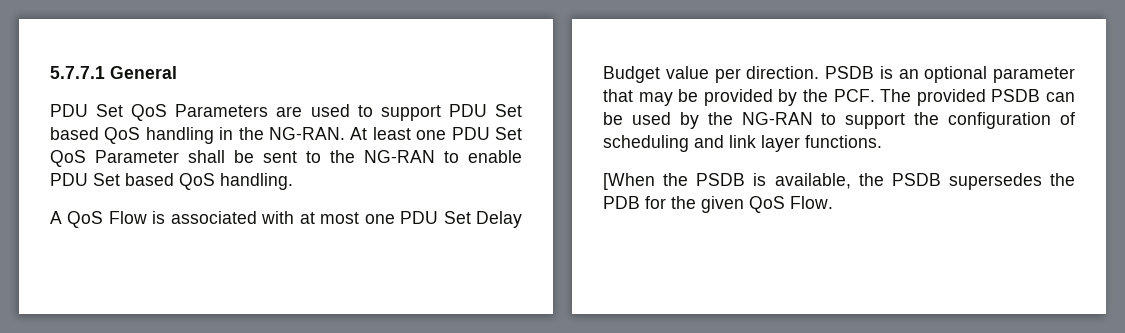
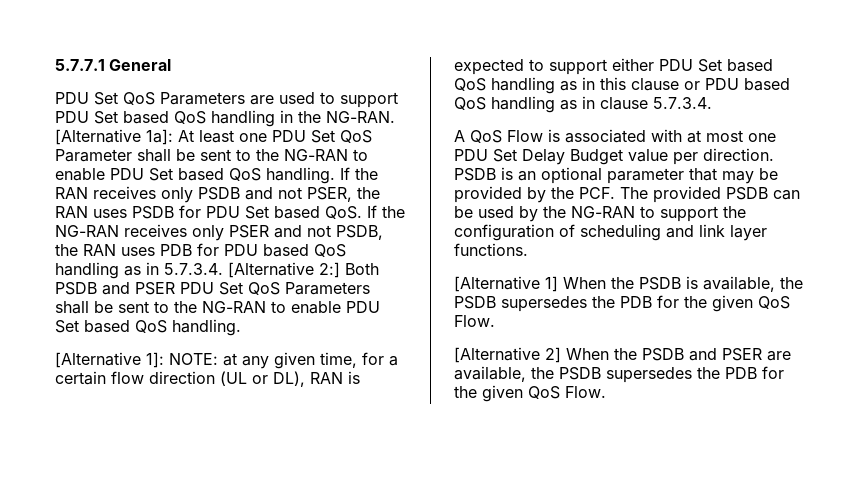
- At least one PDU Set QoS Parameter shall be sent to the NG-RAN to enable PDU Set based QoS handling.
+ [Alternative 1a]: At least one PDU Set QoS Parameter shall be sent to the NG-RAN to enable PDU Set based QoS handling. If the RAN receives only PSDB and not PSER, the RAN uses PSDB for PDU Set based QoS. If the NG-RAN receives only PSER and not PSDB, the RAN uses PDB for PDU based QoS handling as in 5.7.3.4. [Alternative 2:] Both PSDB and PSER PDU Set QoS Parameters shall be sent to the NG-RAN to enable PDU Set based QoS handling.
+ [Alternative 1]: NOTE: at any given time, for a certain flow direction (UL or DL), RAN is expected to support either PDU Set based QoS handling as in this clause or PDU based QoS handling as in clause 5.7.3.4.
- [When the PSDB is available, the PSDB supersedes the PDB for the given QoS Flow.
+ [Alternative 1] When the PSDB is available, the PSDB supersedes the PDB for the given QoS Flow.
+ [Alternative 2] When the PSDB and PSER are available, the PSDB supersedes the PDB for the given QoS Flow.

